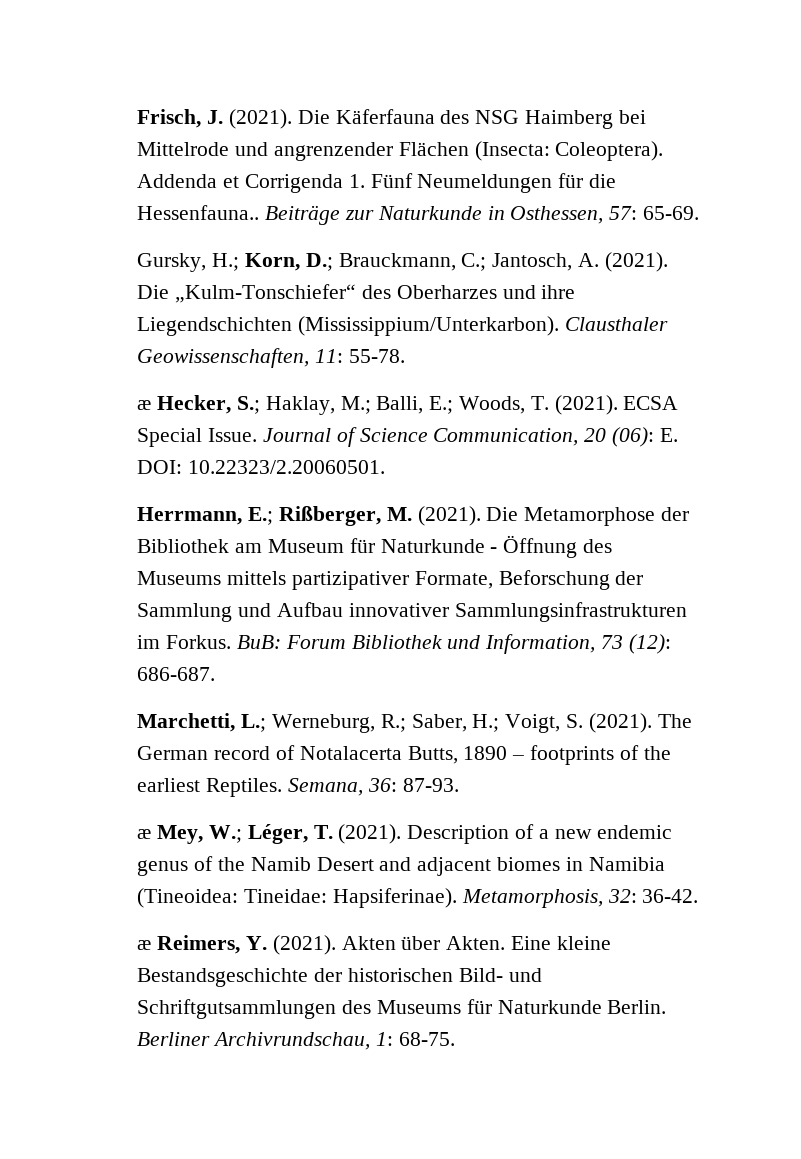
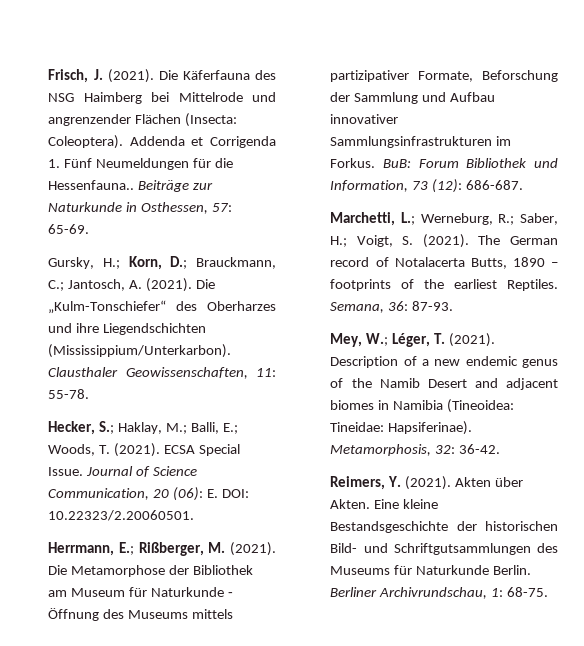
- æ Hecker, S.; Haklay, M.; Balli, E.; Woods, T. (2021).
+ Hecker, S.; Haklay, M.; Balli, E.; Woods, T. (2021).
- æ Mey, W.; Léger, T. (2021).
+ Mey, W.; Léger, T. (2021).
- æ Reimers, Y. (2021).
+ Reimers, Y. (2021).

